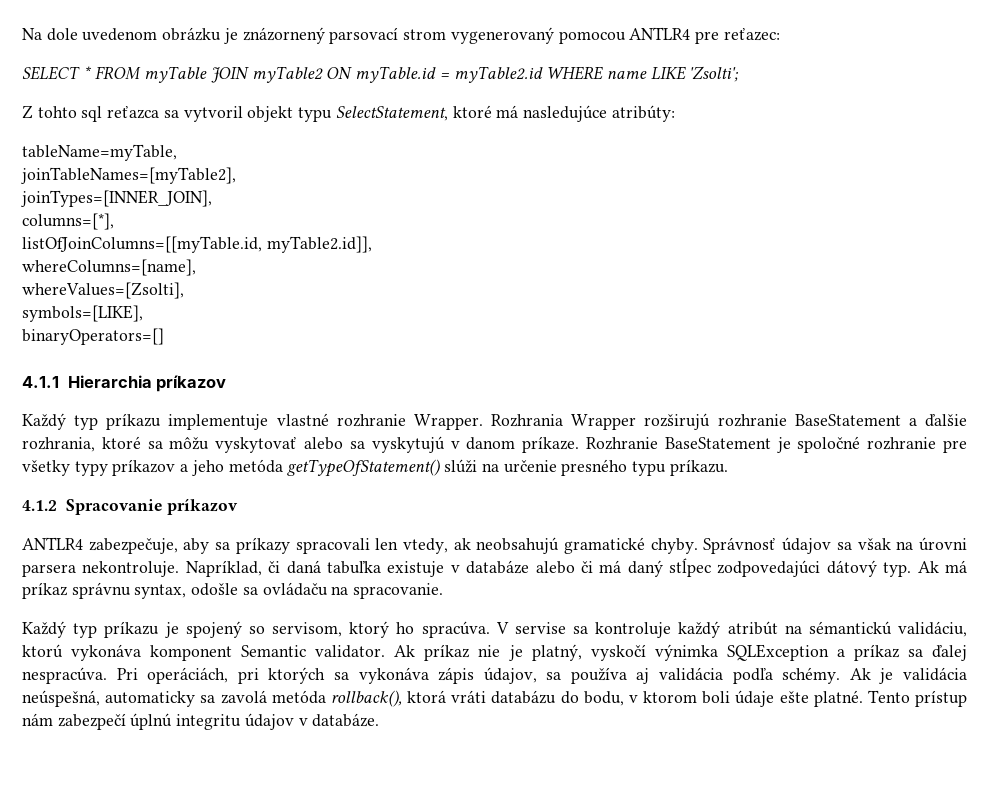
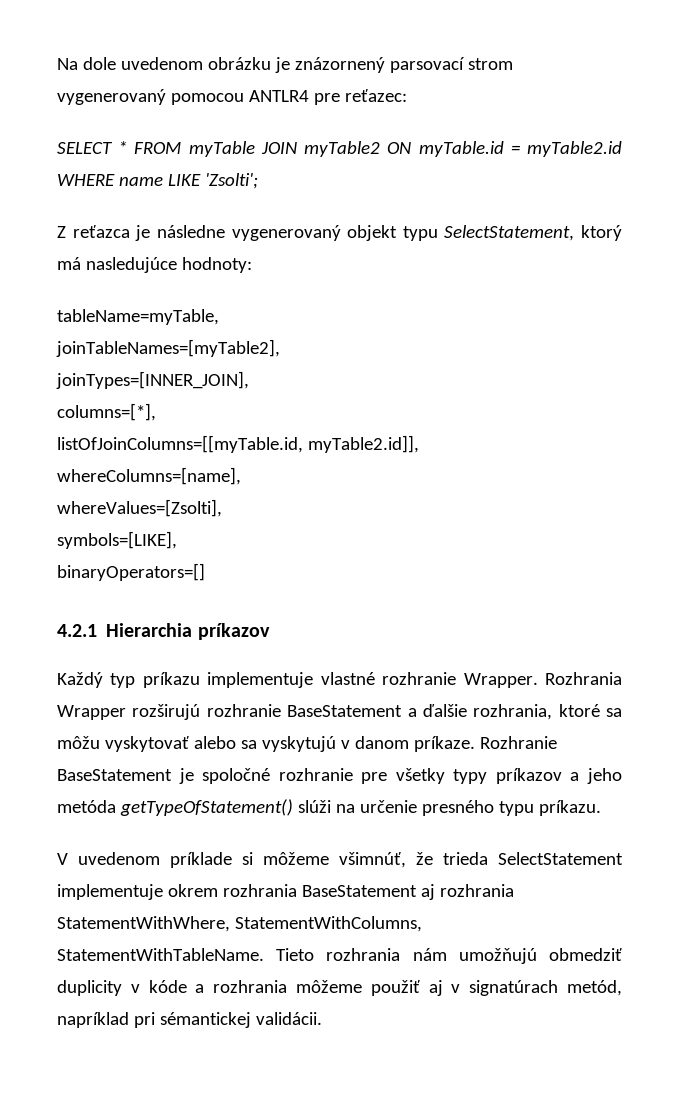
- Z tohto sql reťazca sa vytvoril objekt typu SelectStatement, ktoré má nasledujúce atribúty:
+ Z reťazca je následne vygenerovaný objekt typu SelectStatement, ktorý má nasledujúce hodnoty:
- 4.1.1 Hierarchia príkazov
+ 4.2.1 Hierarchia príkazov
- 4.1.2 Spracovanie príkazov
- ANTLR4 zabezpečuje, aby sa príkazy spracovali len vtedy, ak neobsahujú gramatické chyby. Správnosť údajov sa však na úrovni parsera nekontroluje. Napríklad, či daná tabuľka existuje v databáze alebo či má daný stĺpec zodpovedajúci dátový typ. Ak má príkaz správnu syntax, odošle sa ovládaču na spracovanie.
- Každý typ príkazu je spojený so servisom, ktorý ho spracúva. V servise sa kontroluje každý atribút na sémantickú validáciu, ktorú vykonáva komponent Semantic validator. Ak príkaz nie je platný, vyskočí výnimka SQLException a príkaz sa ďalej nespracúva. Pri operáciách, pri ktorých sa vykonáva zápis údajov, sa používa aj validácia podľa schémy. Ak je validácia neúspešná, automaticky sa zavolá metóda rollback(), ktorá vráti databázu do bodu, v ktorom boli údaje ešte platné. Tento prístup nám zabezpečí úplnú integritu údajov v databáze.
+ V uvedenom príklade si môžeme všimnúť, že trieda SelectStatement implementuje okrem rozhrania BaseStatement aj rozhrania StatementWithWhere, StatementWithColumns, StatementWithTableName. Tieto rozhrania nám umožňujú obmedziť duplicity v kóde a rozhrania môžeme použiť aj v signatúrach metód, napríklad pri sémantickej validácii.

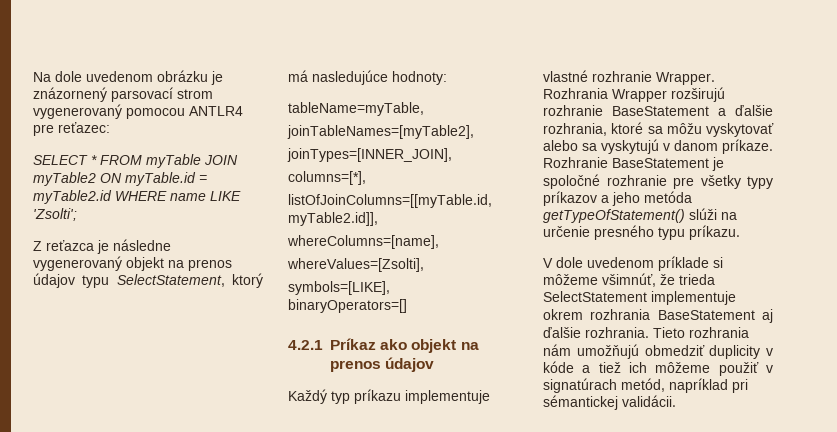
- Z reťazca je následne vygenerovaný objekt typu SelectStatement, ktorý má nasledujúce hodnoty:
+ Z reťazca je následne vygenerovaný objekt na prenos údajov typu SelectStatement, ktorý má nasledujúce hodnoty:
- 4.2.1 Hierarchia príkazov
+ 4.2.1 Príkaz ako objekt na prenos údajov
- V uvedenom príklade si môžeme všimnúť, že trieda SelectStatement implementuje okrem rozhrania BaseStatement aj rozhrania StatementWithWhere, StatementWithColumns, StatementWithTableName.
+ V dole uvedenom príklade si môžeme všimnúť, že trieda SelectStatement implementuje okrem rozhrania BaseStatement aj ďalšie rozhrania.
- Tieto rozhrania nám umožňujú obmedziť duplicity v kóde a rozhrania môžeme použiť aj v signatúrach metód, napríklad pri sémantickej validácii.
+ Tieto rozhrania nám umožňujú obmedziť duplicity v kóde a tiež ich môžeme použiť v signatúrach metód, napríklad pri sémantickej validácii.

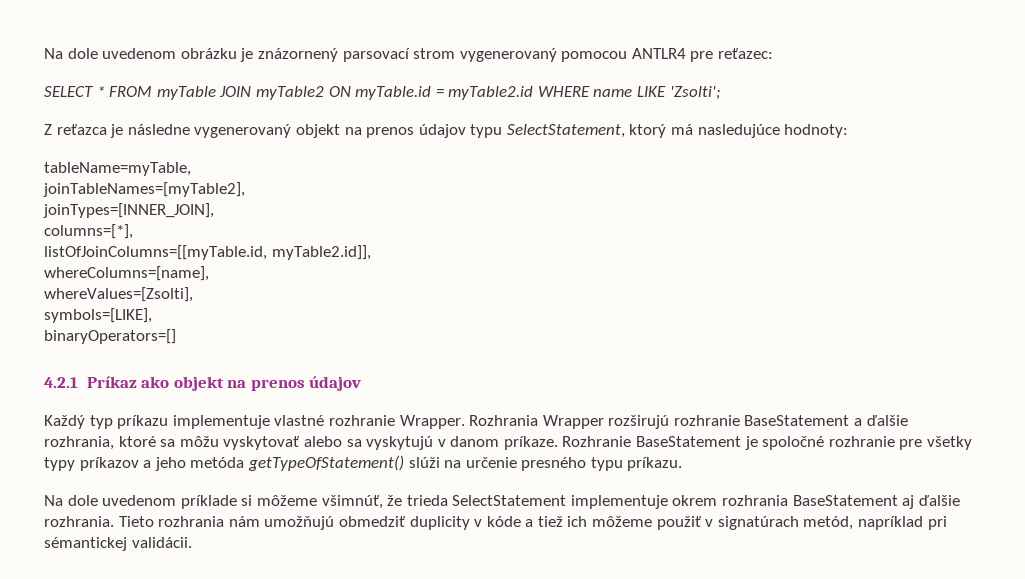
- V dole uvedenom príklade si môžeme všimnúť, že trieda SelectStatement implementuje okrem rozhrania BaseStatement aj ďalšie rozhrania.
+ Na dole uvedenom príklade si môžeme všimnúť, že trieda SelectStatement implementuje okrem rozhrania BaseStatement aj ďalšie rozhrania.

